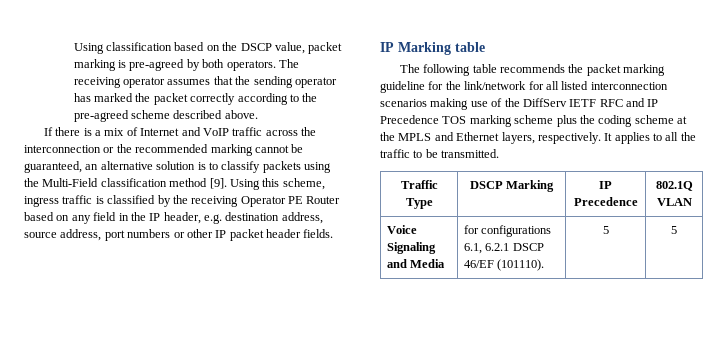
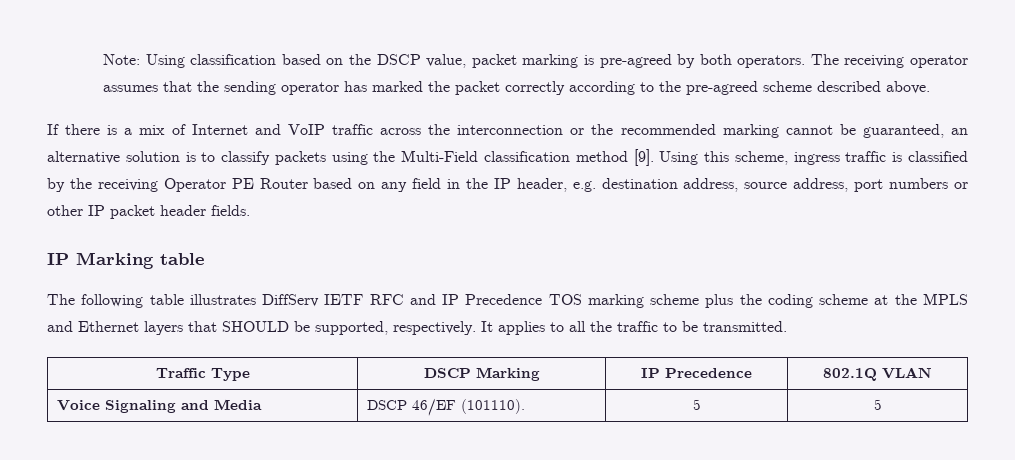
- Using classification based on the DSCP value, packet marking is pre-agreed by both operators.
+ Note: Using classification based on the DSCP value, packet marking is pre-agreed by both operators.
- The following table recommends the packet marking guideline for the link/network for all listed interconnection scenarios making use of the DiffServ IETF RFC and IP Precedence TOS marking scheme plus the coding scheme at the MPLS and Ethernet layers, respectively.
+ The following table illustrates DiffServ IETF RFC and IP Precedence TOS marking scheme plus the coding scheme at the MPLS and Ethernet layers that SHOULD be supported, respectively.
- Voice Signaling and Media | for configurations 6.1, 6.2.1 DSCP 46/EF (101110). | 5 | 5
+ Voice Signaling and Media | DSCP 46/EF (101110). | 5 | 5

